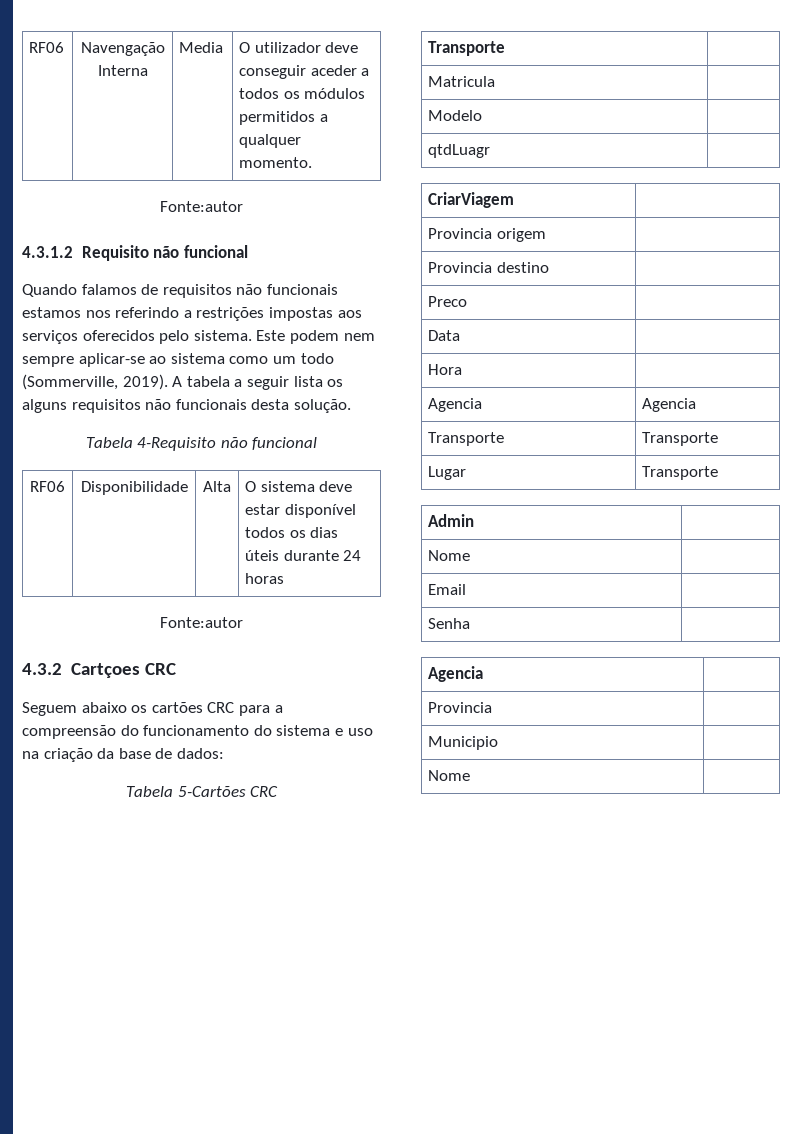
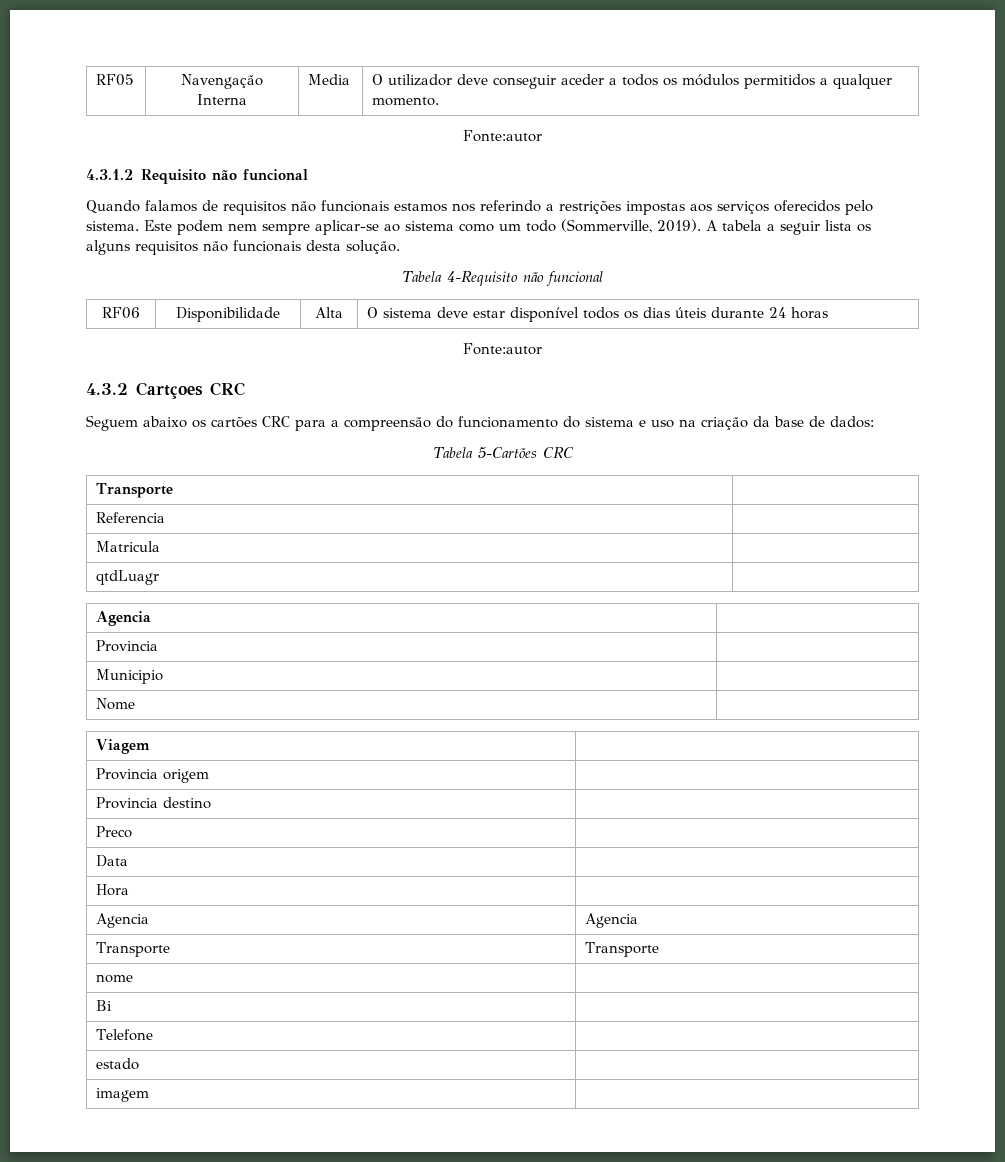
- RF06 | Navengação Interna | Media | O utilizador deve conseguir aceder a todos os módulos permitidos a qualquer momento.
+ RF05 | Navengação Interna | Media | O utilizador deve conseguir aceder a todos os módulos permitidos a qualquer momento.
+ Referencia |
  Matricula |
- Modelo |
  qtdLuagr |
- CriarViagem |
+ Agencia |
+ Provincia |
+ Municipio |
+ Nome |
+ Viagem |
- Lugar | Transporte
- Admin |
- Nome |
- Email |
- Senha |
- Agencia |
- Provincia |
- Municipio |
- Nome |
+ nome |
+ Bi |
+ Telefone |
+ estado |
+ imagem |

